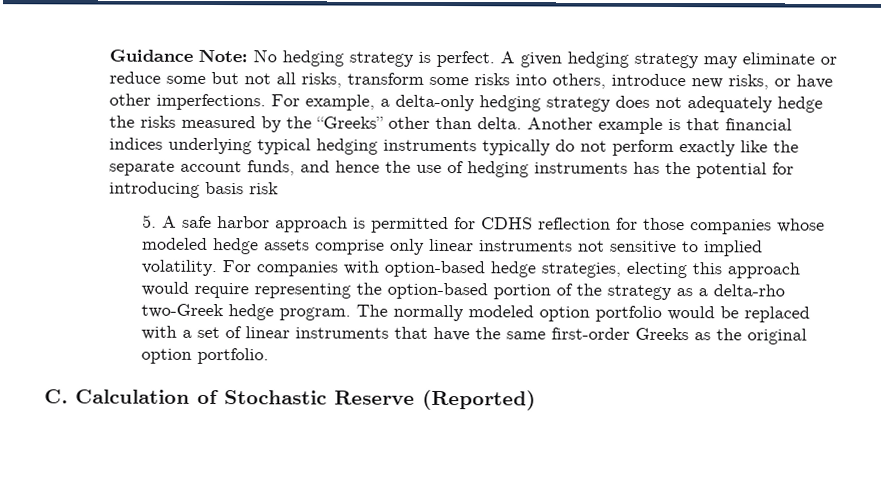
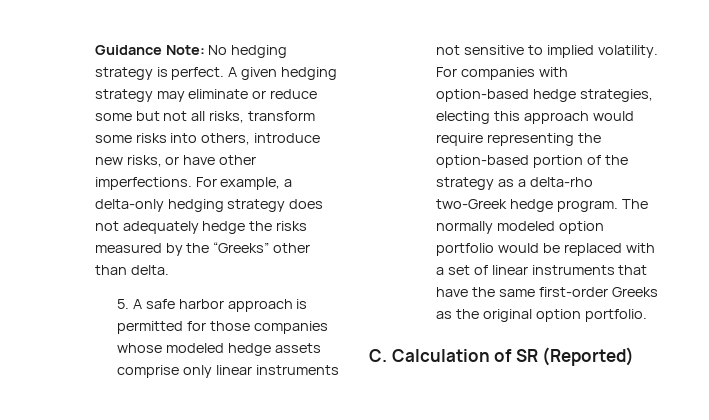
- Another example is that financial indices underlying typical hedging instruments typically do not perform exactly like the separate account funds, and hence the use of hedging instruments has the potential for introducing basis risk
- 5. A safe harbor approach is permitted for CDHS reflection for those companies whose modeled hedge assets comprise only linear instruments not sensitive to implied volatility.
+ 5. A safe harbor approach is permitted for those companies whose modeled hedge assets comprise only linear instruments not sensitive to implied volatility.
- C. Calculation of Stochastic Reserve (Reported)
+ C. Calculation of SR (Reported)

